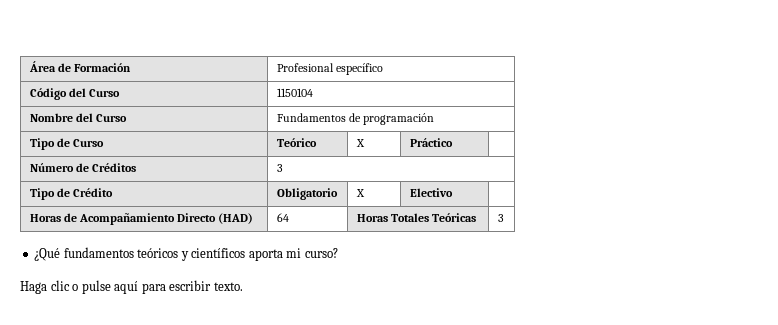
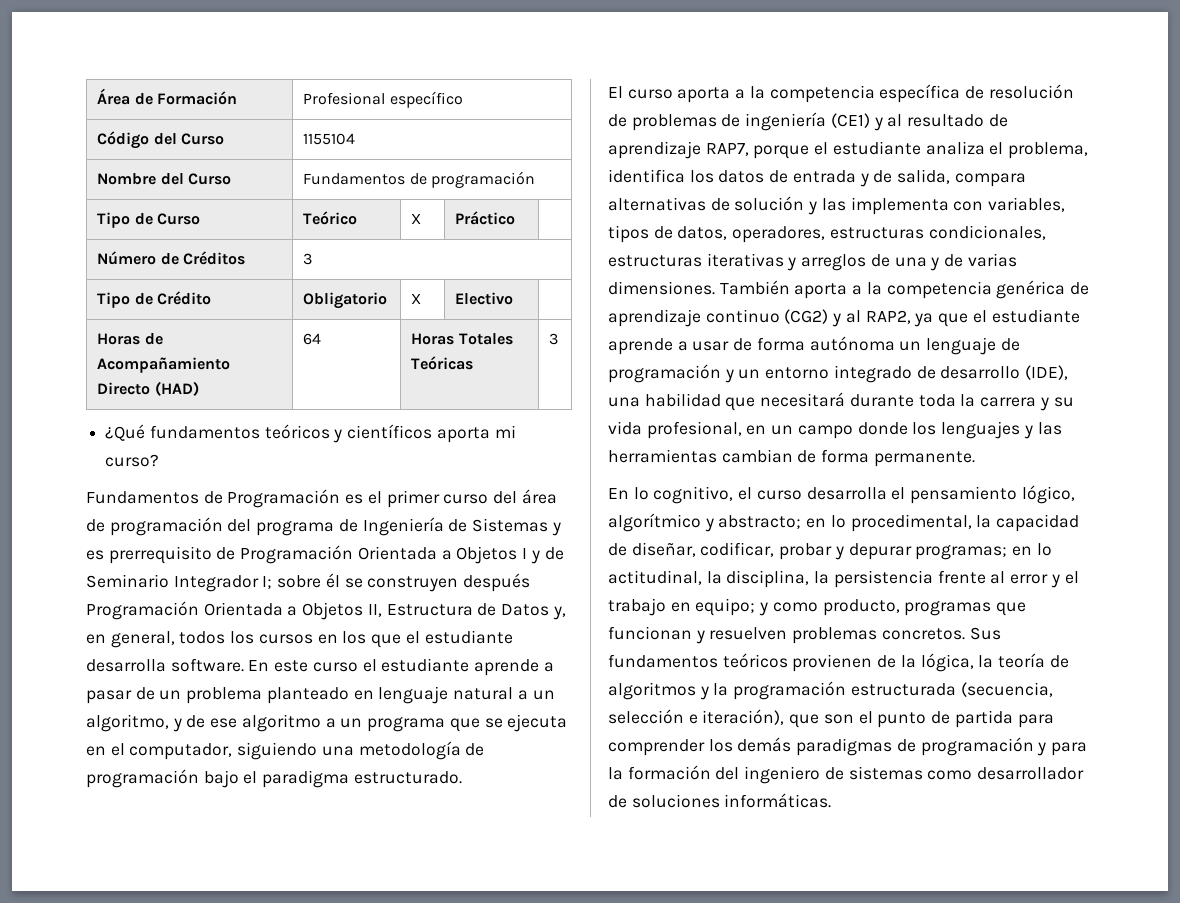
- Código del Curso | 1150104
+ Código del Curso | 1155104
- Haga clic o pulse aquí para escribir texto.
+ Fundamentos de Programación es el primer curso del área de programación del programa de Ingeniería de Sistemas y es prerrequisito de Programación Orientada a Objetos I y de Seminario Integrador I; sobre él se construyen después Programación Orientada a Objetos II, Estructura de Datos y, en general, todos los cursos en los que el estudiante desarrolla software. En este curso el estudiante aprende a pasar de un problema planteado en lenguaje natural a un algoritmo, y de ese algoritmo a un programa que se ejecuta en el computador, siguiendo una metodología de programación bajo el paradigma estructurado.
+ El curso aporta a la competencia específica de resolución de problemas de ingeniería (CE1) y al resultado de aprendizaje RAP7, porque el estudiante analiza el problema, identifica los datos de entrada y de salida, compara alternativas de solución y las implementa con variables, tipos de datos, operadores, estructuras condicionales, estructuras iterativas y arreglos de una y de varias dimensiones. También aporta a la competencia genérica de aprendizaje continuo (CG2) y al RAP2, ya que el estudiante aprende a usar de forma autónoma un lenguaje de programación y un entorno integrado de desarrollo (IDE), una habilidad que necesitará durante toda la carrera y su vida profesional, en un campo donde los lenguajes y las herramientas cambian de forma permanente.
+ En lo cognitivo, el curso desarrolla el pensamiento lógico, algorítmico y abstracto; en lo procedimental, la capacidad de diseñar, codificar, probar y depurar programas; en lo actitudinal, la disciplina, la persistencia frente al error y el trabajo en equipo; y como producto, programas que funcionan y resuelven problemas concretos. Sus fundamentos teóricos provienen de la lógica, la teoría de algoritmos y la programación estructurada (secuencia, selección e iteración), que son el punto de partida para comprender los demás paradigmas de programación y para la formación del ingeniero de sistemas como desarrollador de soluciones informáticas.

